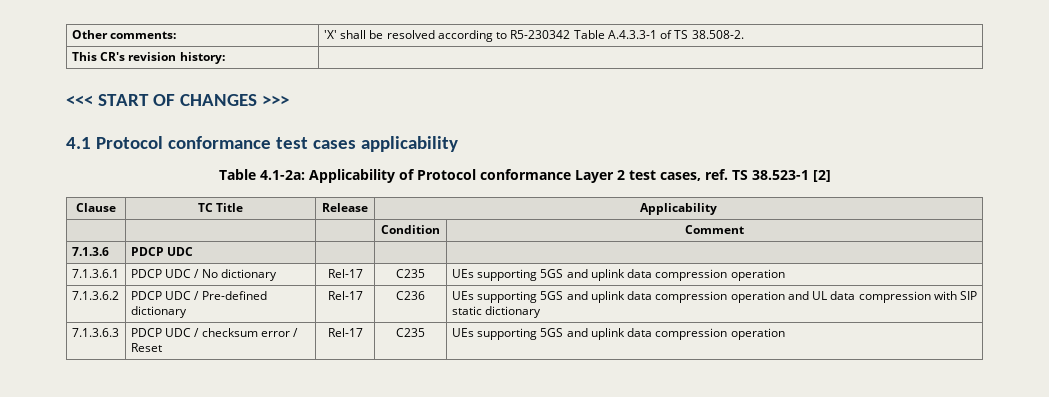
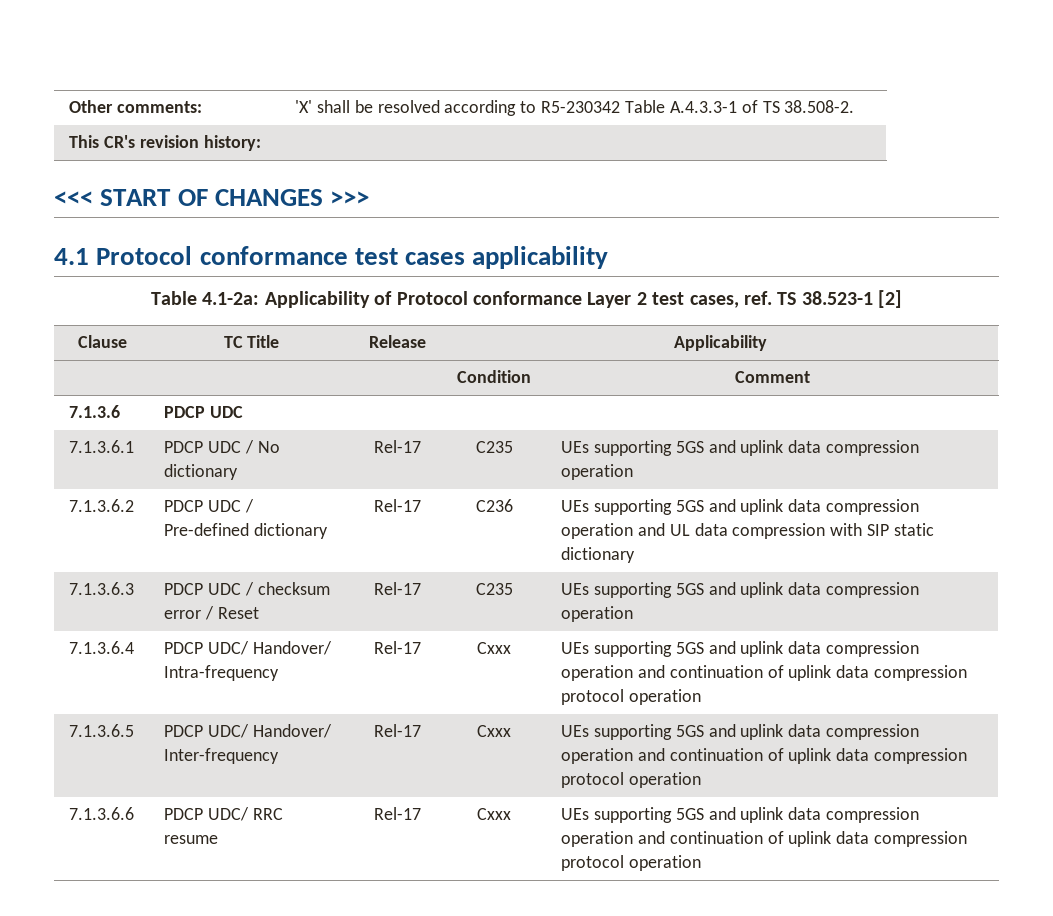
+ 7.1.3.6.4 | PDCP UDC/ Handover/ Intra-frequency | Rel-17 | Cxxx | UEs supporting 5GS and uplink data compression operation and continuation of uplink data compression protocol operation
+ 7.1.3.6.5 | PDCP UDC/ Handover/ Inter-frequency | Rel-17 | Cxxx | UEs supporting 5GS and uplink data compression operation and continuation of uplink data compression protocol operation
+ 7.1.3.6.6 | PDCP UDC/ RRC resume | Rel-17 | Cxxx | UEs supporting 5GS and uplink data compression operation and continuation of uplink data compression protocol operation

